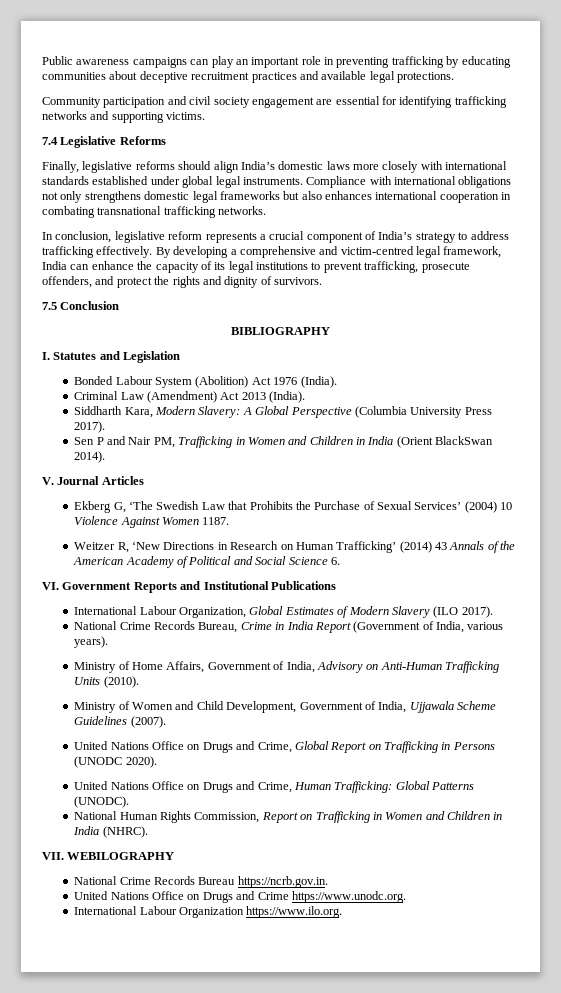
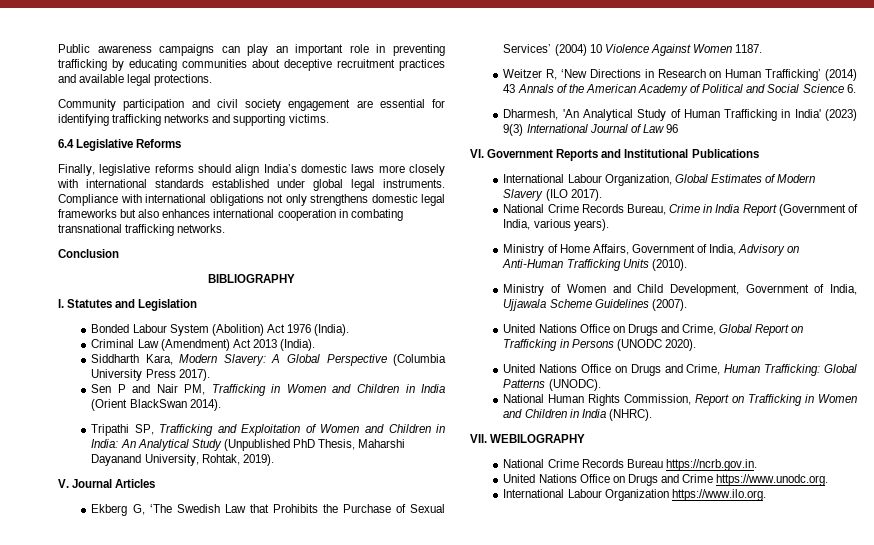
- 7.4 Legislative Reforms
+ 6.4 Legislative Reforms
- In conclusion, legislative reform represents a crucial component of India’s strategy to address trafficking effectively. By developing a comprehensive and victim-centred legal framework, India can enhance the capacity of its legal institutions to prevent trafficking, prosecute offenders, and protect the rights and dignity of survivors.
- 7.5 Conclusion
+ Conclusion
+ Tripathi SP, Trafficking and Exploitation of Women and Children in India: An Analytical Study (Unpublished PhD Thesis, Maharshi Dayanand University, Rohtak, 2019).
+ Dharmesh, 'An Analytical Study of Human Trafficking in India' (2023) 9(3) International Journal of Law 96

